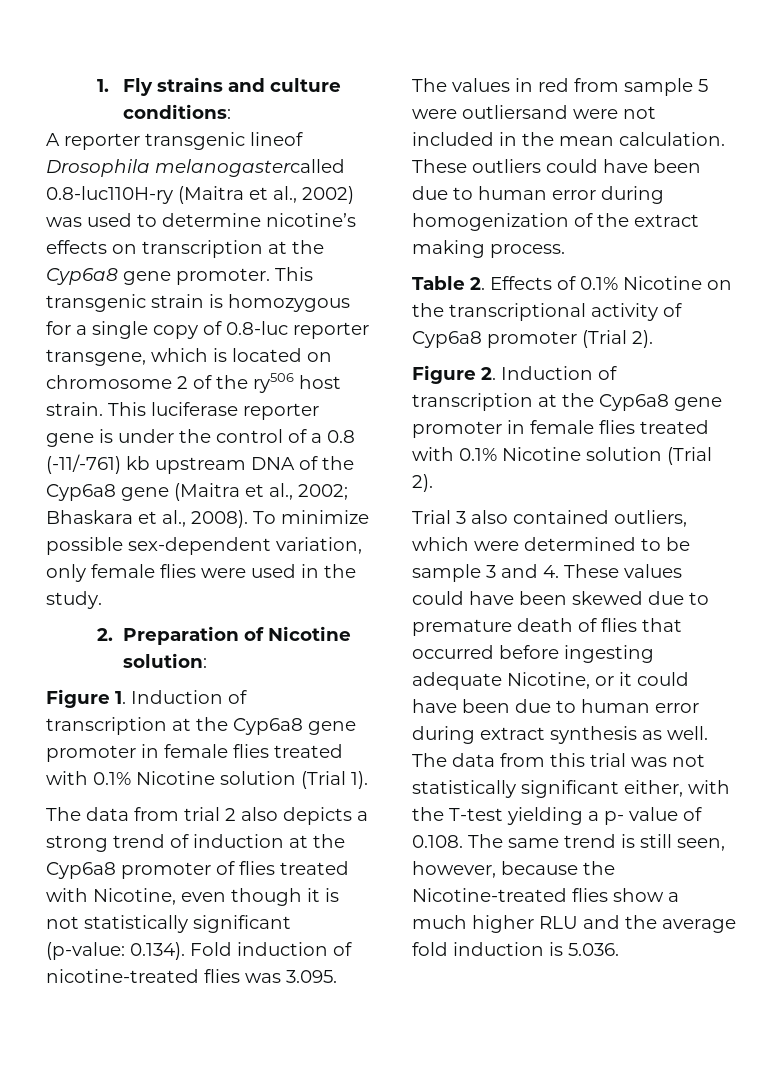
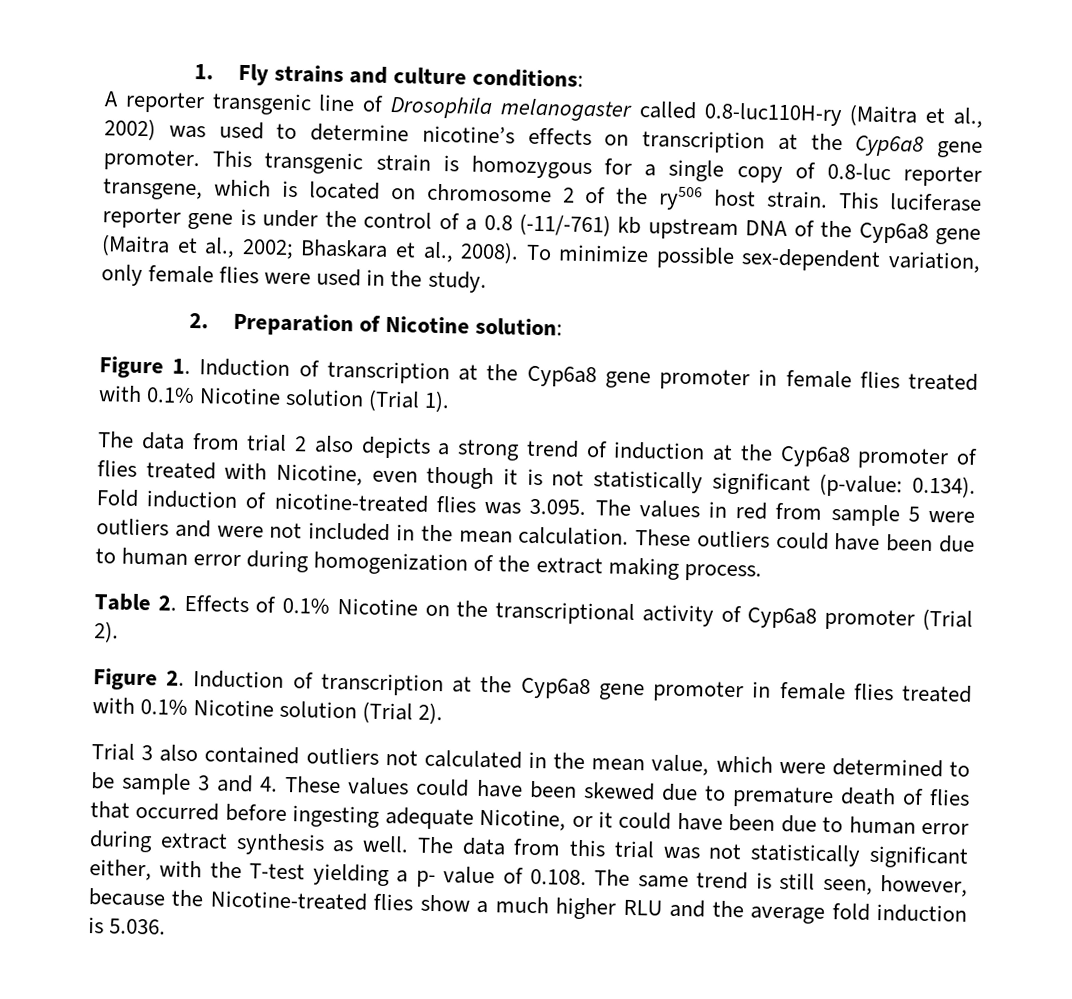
- A reporter transgenic lineof Drosophila melanogastercalled 0.8-luc110H-ry (Maitra et al., 2002) was used to determine nicotine’s effects on transcription at the Cyp6a8 gene promoter.
+ A reporter transgenic line of Drosophila melanogaster called 0.8-luc110H-ry (Maitra et al., 2002) was used to determine nicotine’s effects on transcription at the Cyp6a8 gene promoter.
- The data from trial 2 also depicts a strong trend of induction at the Cyp6a8 promoter of flies treated with Nicotine, even though it is not statistically significant (p-value: 0.134). Fold induction of nicotine-treated flies was 3.095. The values in red from sample 5 were outliersand were not included in the mean calculation.
+ The data from trial 2 also depicts a strong trend of induction at the Cyp6a8 promoter of flies treated with Nicotine, even though it is not statistically significant (p-value: 0.134). Fold induction of nicotine-treated flies was 3.095. The values in red from sample 5 were outliers and were not included in the mean calculation.
- Trial 3 also contained outliers, which were determined to be sample 3 and 4. These values could have been skewed due to premature death of flies that occurred before ingesting adequate Nicotine, or it could have been due to human error during extract synthesis as well.
+ Trial 3 also contained outliers not calculated in the mean value, which were determined to be sample 3 and 4. These values could have been skewed due to premature death of flies that occurred before ingesting adequate Nicotine, or it could have been due to human error during extract synthesis as well.

